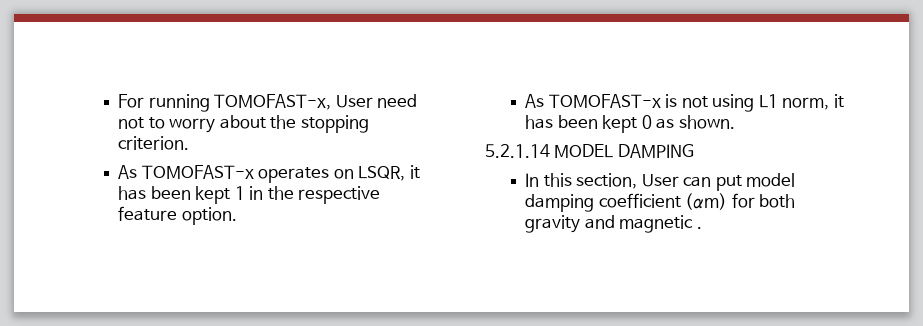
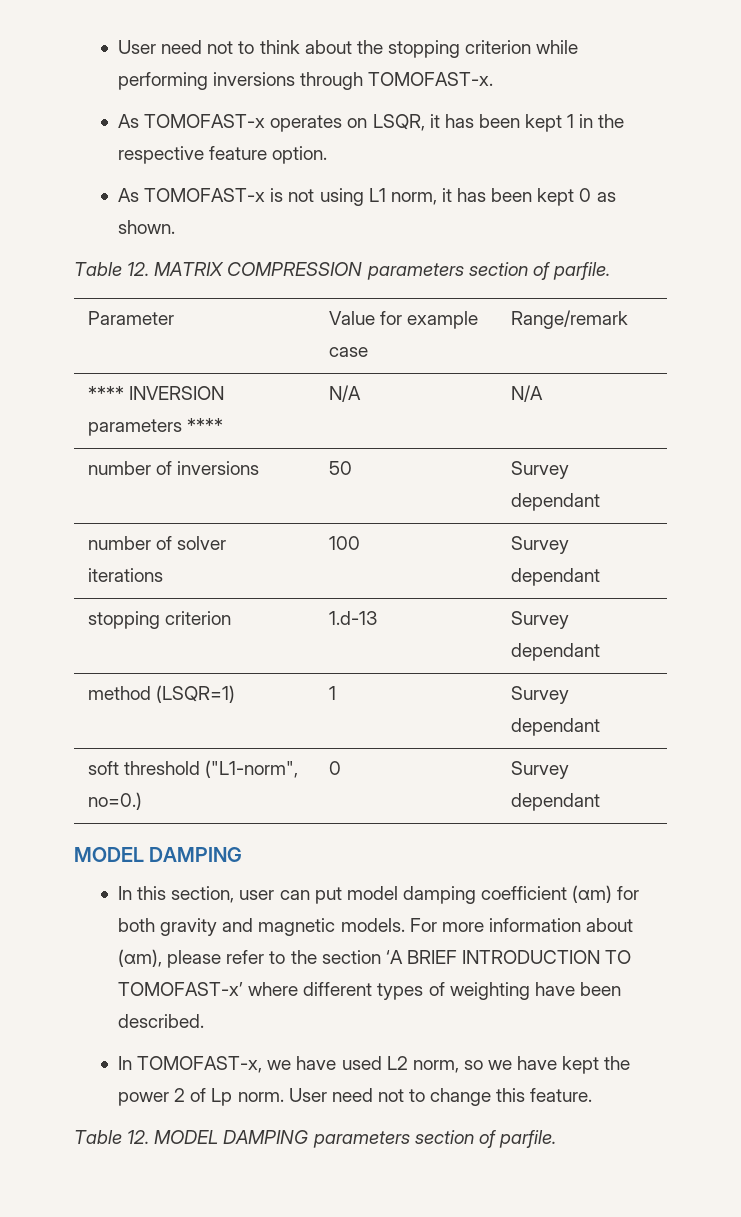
- For running TOMOFAST-x, User need not to worry about the stopping criterion.
+ User need not to think about the stopping criterion while performing inversions through TOMOFAST-x.
- 5.2.1.14 MODEL DAMPING
+ Table 12. MATRIX COMPRESSION parameters section of parfile.
+ Parameter | Value for example case | Range/remark
+ **** INVERSION parameters **** | N/A | N/A
+ number of inversions | 50 | Survey dependant
+ number of solver iterations | 100 | Survey dependant
+ stopping criterion | 1.d-13 | Survey dependant
+ method (LSQR=1) | 1 | Survey dependant
+ soft threshold ("L1-norm", no=0.) | 0 | Survey dependant
+ MODEL DAMPING
- In this section, User can put model damping coefficient (αm) for both gravity and magnetic .
+ In this section, user can put model damping coefficient (αm) for both gravity and magnetic models. For more information about (αm), please refer to the section ‘A BRIEF INTRODUCTION TO TOMOFAST-x’ where different types of weighting have been described.
+ In TOMOFAST-x, we have used L2 norm, so we have kept the power 2 of Lp norm. User need not to change this feature.
+ Table 12. MODEL DAMPING parameters section of parfile.

